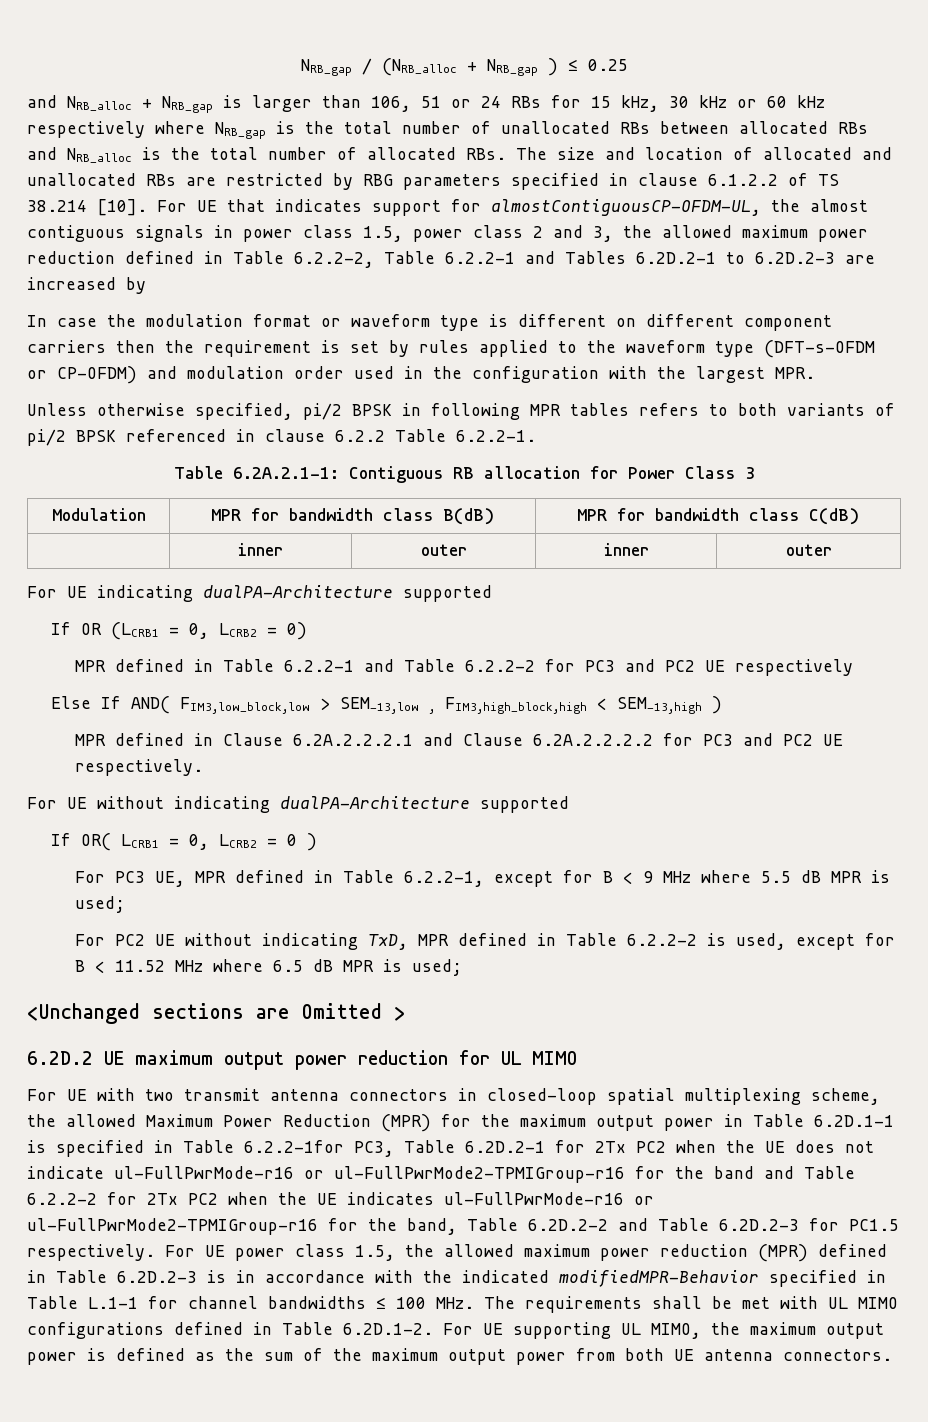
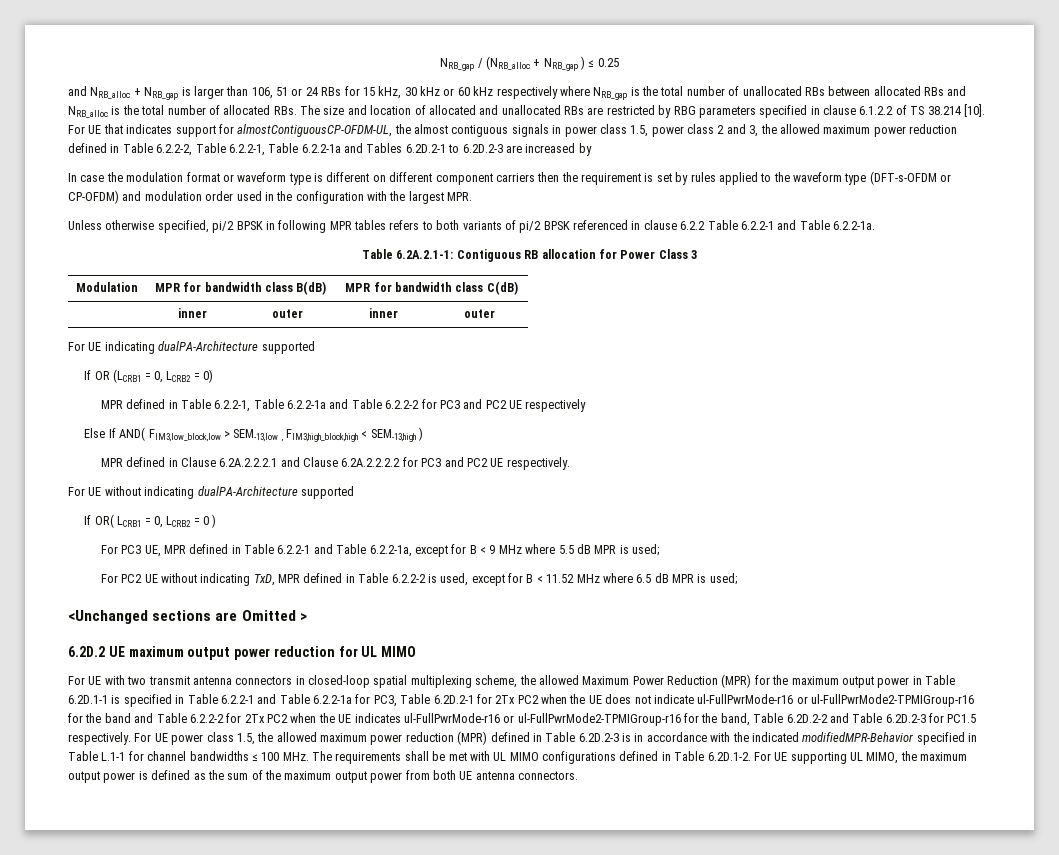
- For UE that indicates support for almostContiguousCP-OFDM-UL, the almost contiguous signals in power class 1.5, power class 2 and 3, the allowed maximum power reduction defined in Table 6.2.2-2, Table 6.2.2-1 and Tables 6.2D.2-1 to 6.2D.2-3 are increased by
+ For UE that indicates support for almostContiguousCP-OFDM-UL, the almost contiguous signals in power class 1.5, power class 2 and 3, the allowed maximum power reduction defined in Table 6.2.2-2, Table 6.2.2-1, Table 6.2.2-1a and Tables 6.2D.2-1 to 6.2D.2-3 are increased by
- Unless otherwise specified, pi/2 BPSK in following MPR tables refers to both variants of pi/2 BPSK referenced in clause 6.2.2 Table 6.2.2-1.
+ Unless otherwise specified, pi/2 BPSK in following MPR tables refers to both variants of pi/2 BPSK referenced in clause 6.2.2 Table 6.2.2-1 and Table 6.2.2-1a.
- MPR defined in Table 6.2.2-1 and Table 6.2.2-2 for PC3 and PC2 UE respectively
+ MPR defined in Table 6.2.2-1, Table 6.2.2-1a and Table 6.2.2-2 for PC3 and PC2 UE respectively
- For PC3 UE, MPR defined in Table 6.2.2-1, except for B < 9 MHz where 5.5 dB MPR is used;
+ For PC3 UE, MPR defined in Table 6.2.2-1 and Table 6.2.2-1a, except for B < 9 MHz where 5.5 dB MPR is used;
- For UE with two transmit antenna connectors in closed-loop spatial multiplexing scheme, the allowed Maximum Power Reduction (MPR) for the maximum output power in Table 6.2D.1-1 is specified in Table 6.2.2-1for PC3, Table 6.2D.2-1 for 2Tx PC2 when the UE does not indicate ul-FullPwrMode-r16 or ul-FullPwrMode2-TPMIGroup-r16 for the band and Table 6.2.2-2 for 2Tx PC2 when the UE indicates ul-FullPwrMode-r16 or ul-FullPwrMode2-TPMIGroup-r16 for the band, Table 6.2D.2-2 and Table 6.2D.2-3 for PC1.5 respectively.
+ For UE with two transmit antenna connectors in closed-loop spatial multiplexing scheme, the allowed Maximum Power Reduction (MPR) for the maximum output power in Table 6.2D.1-1 is specified in Table 6.2.2-1 and Table 6.2.2-1a for PC3, Table 6.2D.2-1 for 2Tx PC2 when the UE does not indicate ul-FullPwrMode-r16 or ul-FullPwrMode2-TPMIGroup-r16 for the band and Table 6.2.2-2 for 2Tx PC2 when the UE indicates ul-FullPwrMode-r16 or ul-FullPwrMode2-TPMIGroup-r16 for the band, Table 6.2D.2-2 and Table 6.2D.2-3 for PC1.5 respectively.

